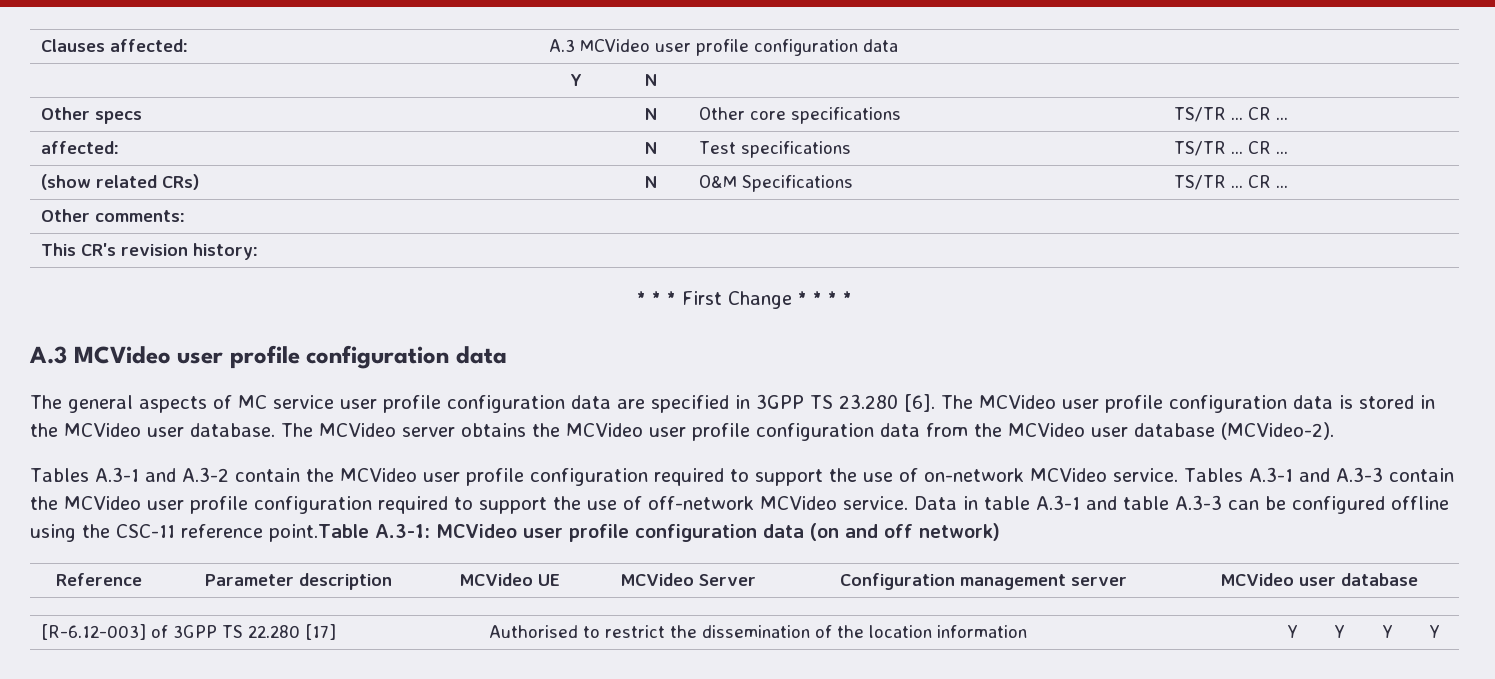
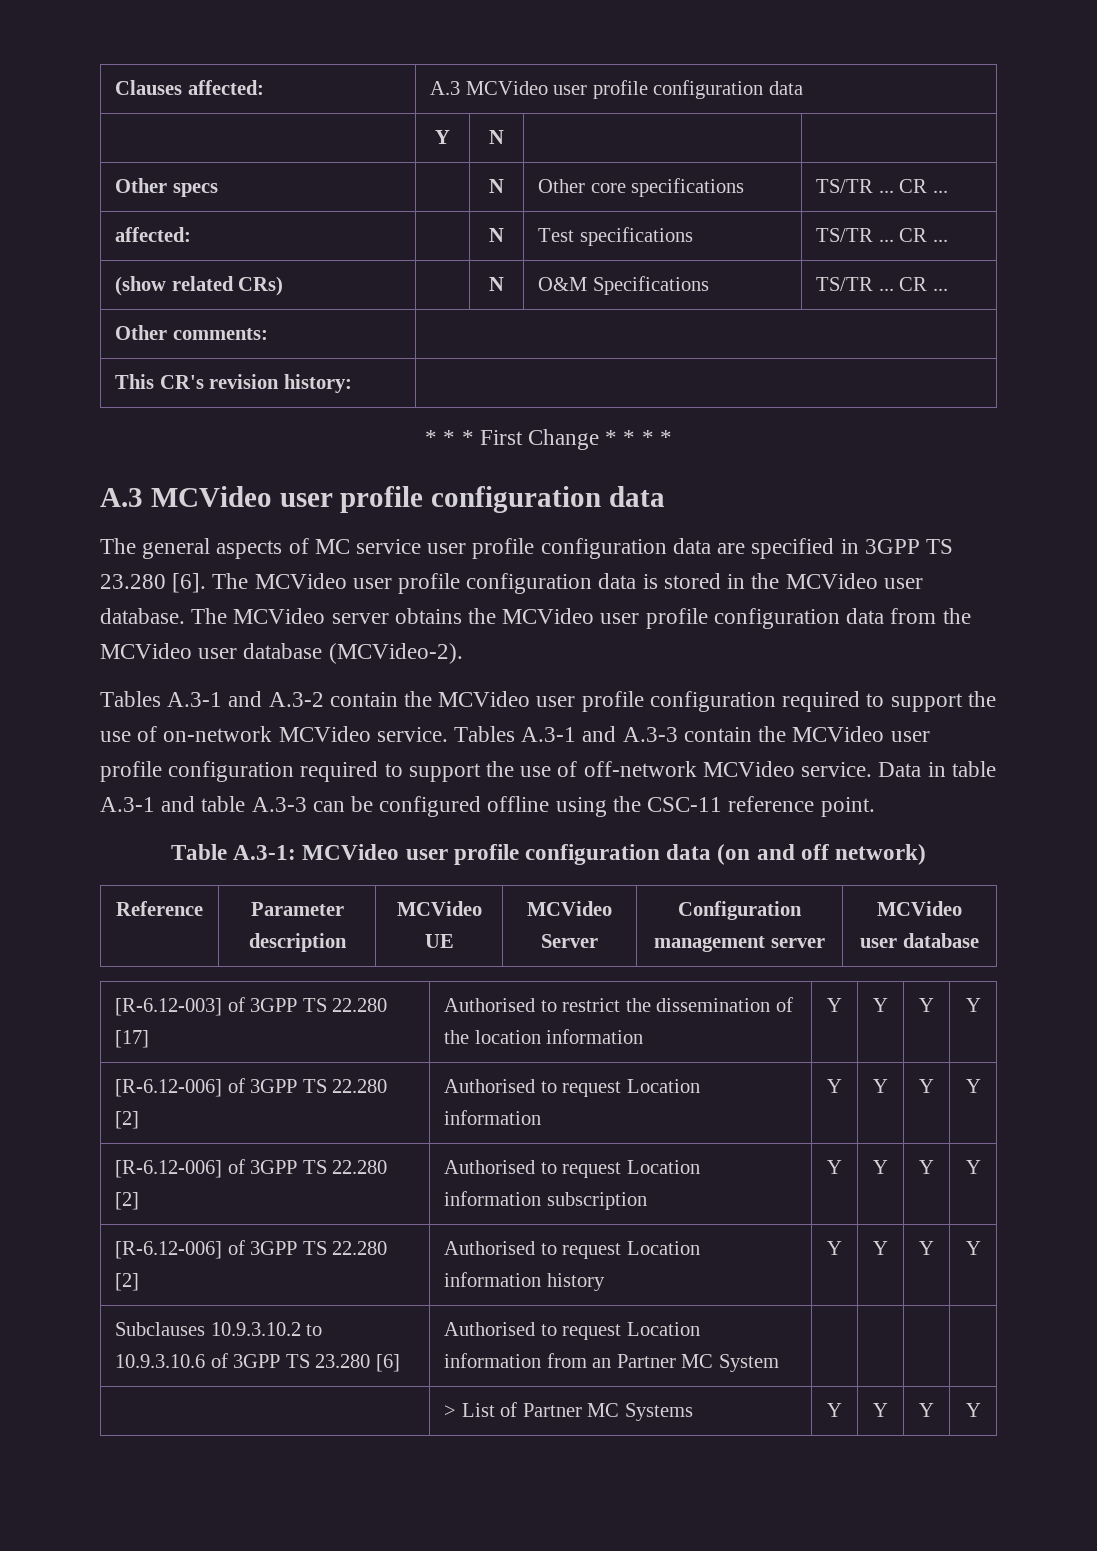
- Data in table A.3-1 and table A.3-3 can be configured offline using the CSC-11 reference point.Table A.3-1: MCVideo user profile configuration data (on and off network)
+ Data in table A.3-1 and table A.3-3 can be configured offline using the CSC-11 reference point.
+ Table A.3-1: MCVideo user profile configuration data (on and off network)
+ [R-6.12-006] of 3GPP TS 22.280 [2] | Authorised to request Location information | Y | Y | Y | Y
+ [R-6.12-006] of 3GPP TS 22.280 [2] | Authorised to request Location information subscription | Y | Y | Y | Y
+ [R-6.12-006] of 3GPP TS 22.280 [2] | Authorised to request Location information history | Y | Y | Y | Y
+ Subclauses 10.9.3.10.2 to 10.9.3.10.6 of 3GPP TS 23.280 [6] | Authorised to request Location information from an Partner MC System | | | |
+ | > List of Partner MC Systems | Y | Y | Y | Y

